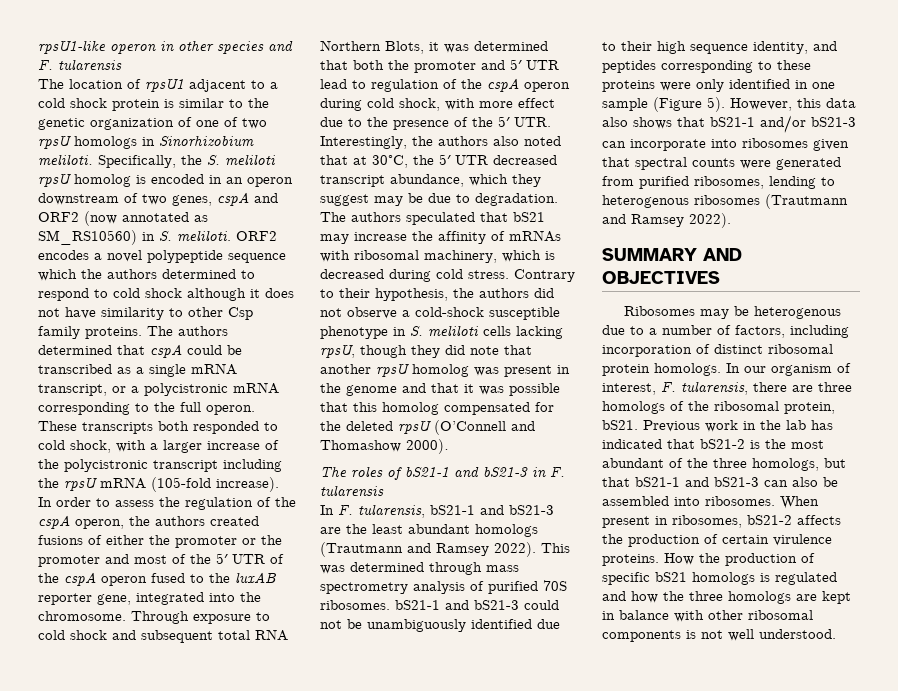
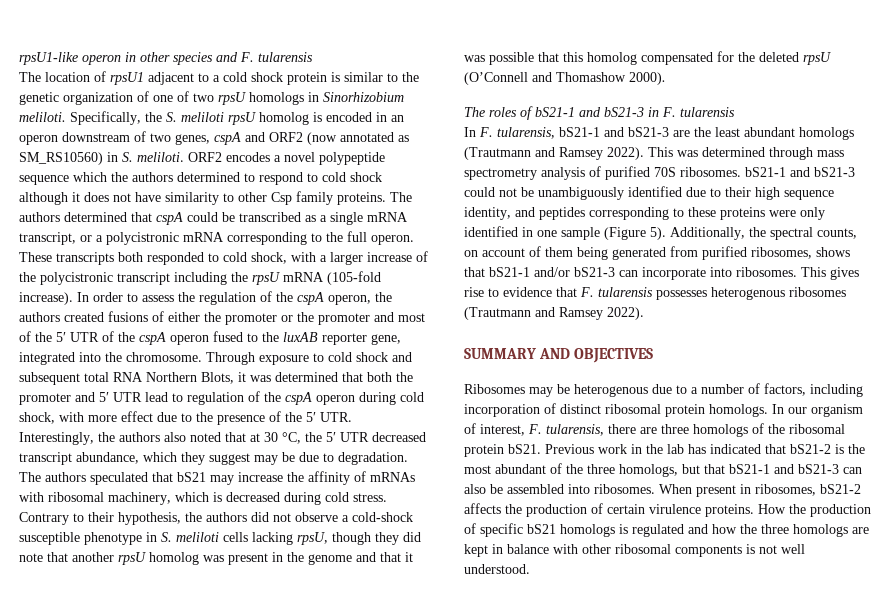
- Through exposure to cold shock and subsequent total RNA Northern Blots, it was determined that both the promoter and 5′ UTR lead to regulation of the cspA operon during cold shock, with more effect due to the presence of the 5′ UTR. Interestingly, the authors also noted that at 30°C, the 5′ UTR decreased transcript abundance, which they suggest may be due to degradation.
+ Through exposure to cold shock and subsequent total RNA Northern Blots, it was determined that both the promoter and 5′ UTR lead to regulation of the cspA operon during cold shock, with more effect due to the presence of the 5′ UTR. Interestingly, the authors also noted that at 30 °C, the 5′ UTR decreased transcript abundance, which they suggest may be due to degradation.
- However, this data also shows that bS21-1 and/or bS21-3 can incorporate into ribosomes given that spectral counts were generated from purified ribosomes, lending to heterogenous ribosomes (Trautmann and Ramsey 2022).
+ Additionally, the spectral counts, on account of them being generated from purified ribosomes, shows that bS21-1 and/or bS21-3 can incorporate into ribosomes. This gives rise to evidence that F. tularensis possesses heterogenous ribosomes (Trautmann and Ramsey 2022).
- In our organism of interest, F. tularensis, there are three homologs of the ribosomal protein, bS21.
+ In our organism of interest, F. tularensis, there are three homologs of the ribosomal protein bS21.

